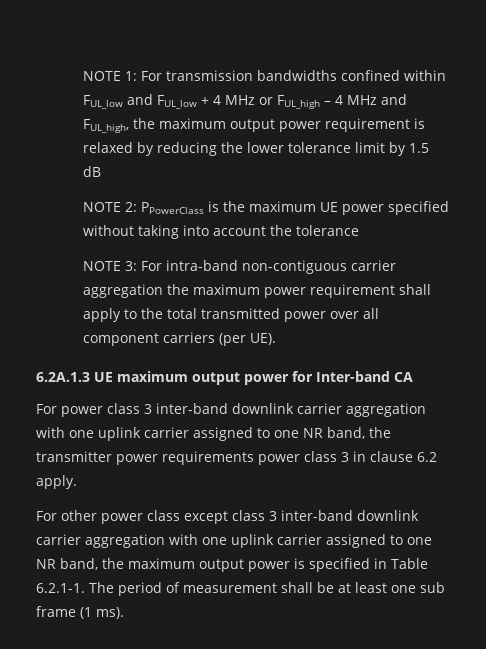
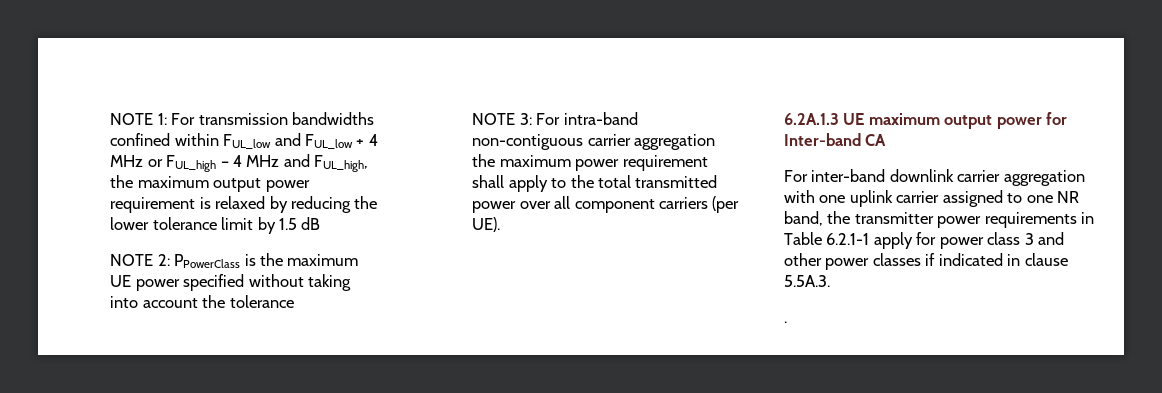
- For power class 3 inter-band downlink carrier aggregation with one uplink carrier assigned to one NR band, the transmitter power requirements power class 3 in clause 6.2 apply.
- For other power class except class 3 inter-band downlink carrier aggregation with one uplink carrier assigned to one NR band, the maximum output power is specified in Table 6.2.1-1. The period of measurement shall be at least one sub frame (1 ms).
+ For inter-band downlink carrier aggregation with one uplink carrier assigned to one NR band, the transmitter power requirements in Table 6.2.1-1 apply for power class 3 and other power classes if indicated in clause 5.5A.3.
+ .

